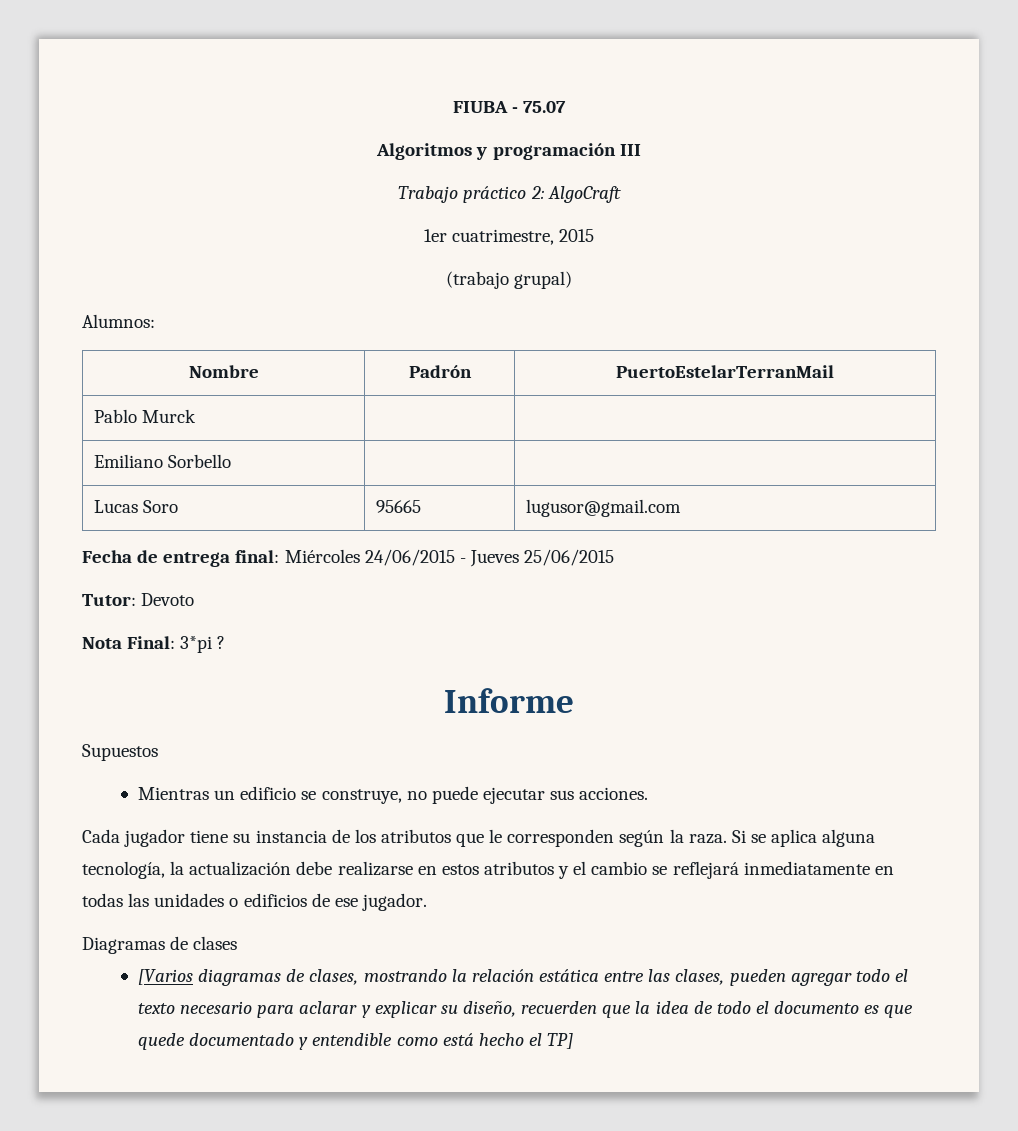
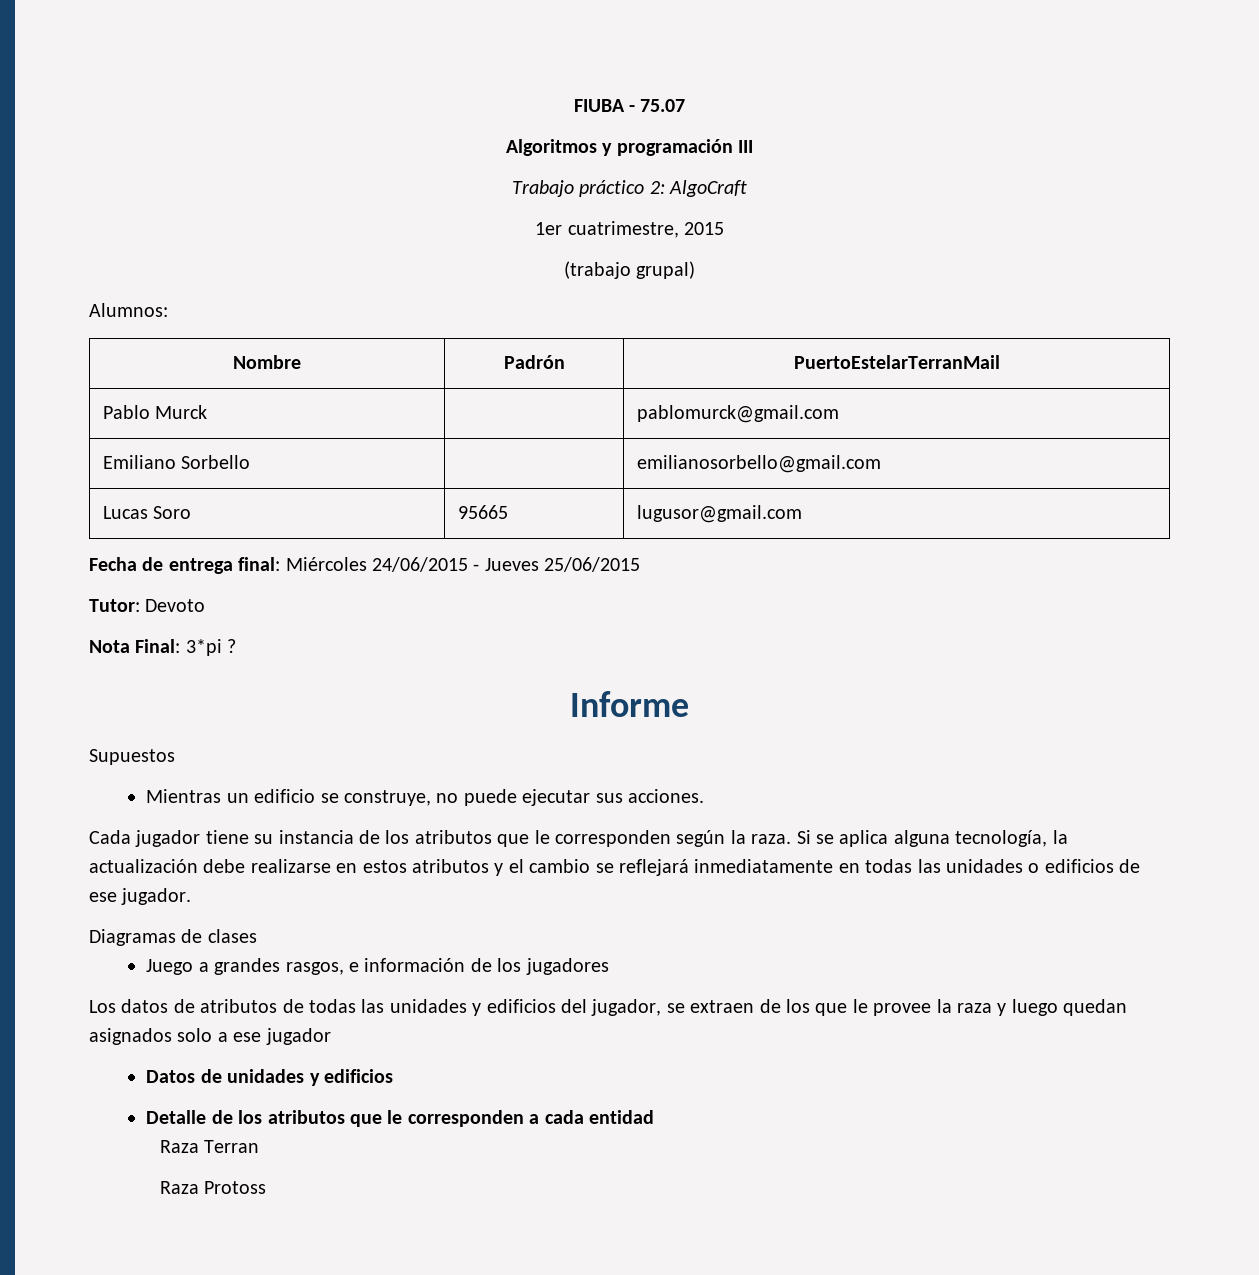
- Pablo Murck | |
+ Pablo Murck | | pablomurck@gmail.com
- Emiliano Sorbello | |
+ Emiliano Sorbello | | emilianosorbello@gmail.com
- [Varios diagramas de clases, mostrando la relación estática entre las clases, pueden agregar todo el texto necesario para aclarar y explicar su diseño, recuerden que la idea de todo el documento es que quede documentado y entendible como está hecho el TP]
+ Juego a grandes rasgos, e información de los jugadores
+ Los datos de atributos de todas las unidades y edificios del jugador, se extraen de los que le provee la raza y luego quedan asignados solo a ese jugador
+ Datos de unidades y edificios
+ Detalle de los atributos que le corresponden a cada entidad
+ Raza Terran
+ Raza Protoss

